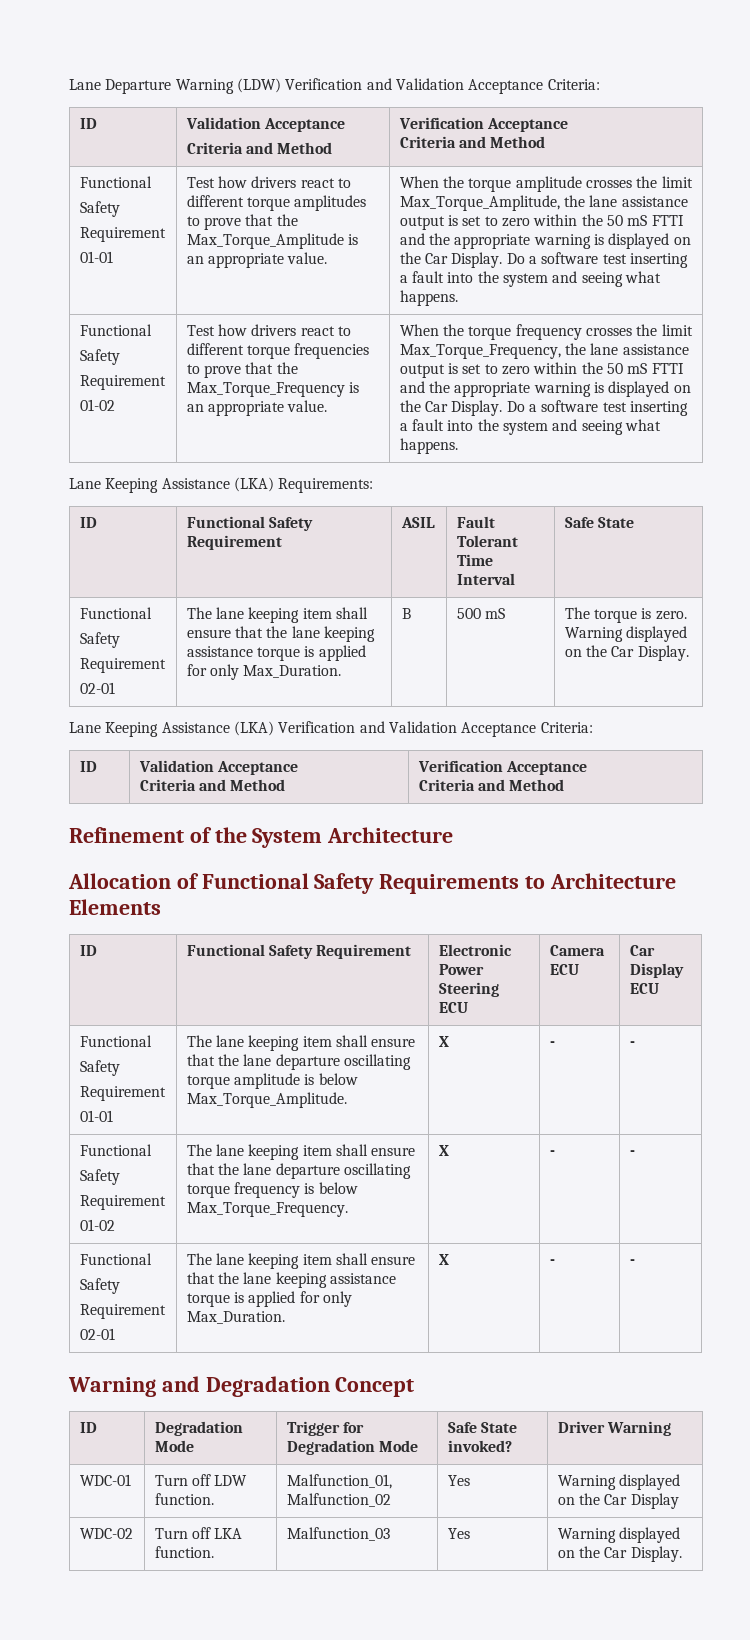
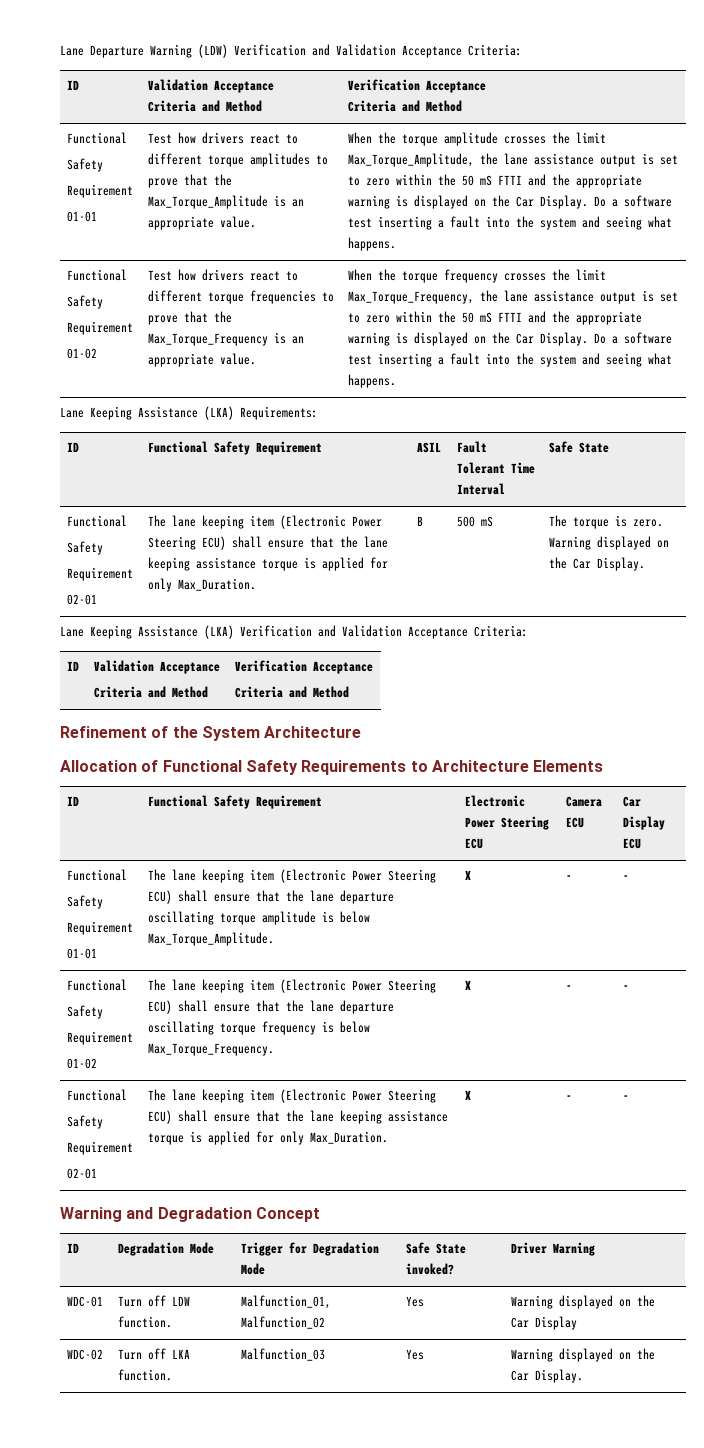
  ID | Functional Safety Requirement | ASIL | Fault Tolerant Time Interval | Safe State
  Functional
  Safety
  Requirement
- 02-01 | The lane keeping item shall ensure that the lane keeping assistance torque is applied for only Max_Duration. | B | 500 mS | The torque is zero. Warning displayed on the Car Display.
+ 02-01 | The lane keeping item (Electronic Power Steering ECU) shall ensure that the lane keeping assistance torque is applied for only Max_Duration. | B | 500 mS | The torque is zero. Warning displayed on the Car Display.
  ID | Functional Safety Requirement | Electronic Power Steering ECU | Camera ECU | Car Display ECU
  Functional
  Safety
  Requirement
- 01-01 | The lane keeping item shall ensure that the lane departure oscillating torque amplitude is below Max_Torque_Amplitude. | X | - | -
+ 01-01 | The lane keeping item (Electronic Power Steering ECU) shall ensure that the lane departure oscillating torque amplitude is below Max_Torque_Amplitude. | X | - | -
  Functional
  Safety
  Requirement
- 01-02 | The lane keeping item shall ensure that the lane departure oscillating torque frequency is below Max_Torque_Frequency. | X | - | -
+ 01-02 | The lane keeping item (Electronic Power Steering ECU) shall ensure that the lane departure oscillating torque frequency is below Max_Torque_Frequency. | X | - | -
  Functional
  Safety
  Requirement
- 02-01 | The lane keeping item shall ensure that the lane keeping assistance torque is applied for only Max_Duration. | X | - | -
+ 02-01 | The lane keeping item (Electronic Power Steering ECU) shall ensure that the lane keeping assistance torque is applied for only Max_Duration. | X | - | -

